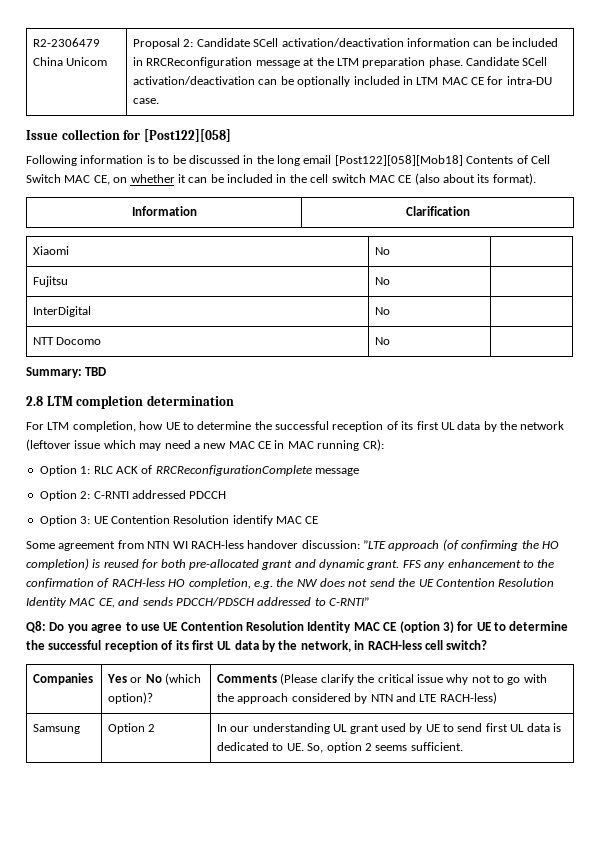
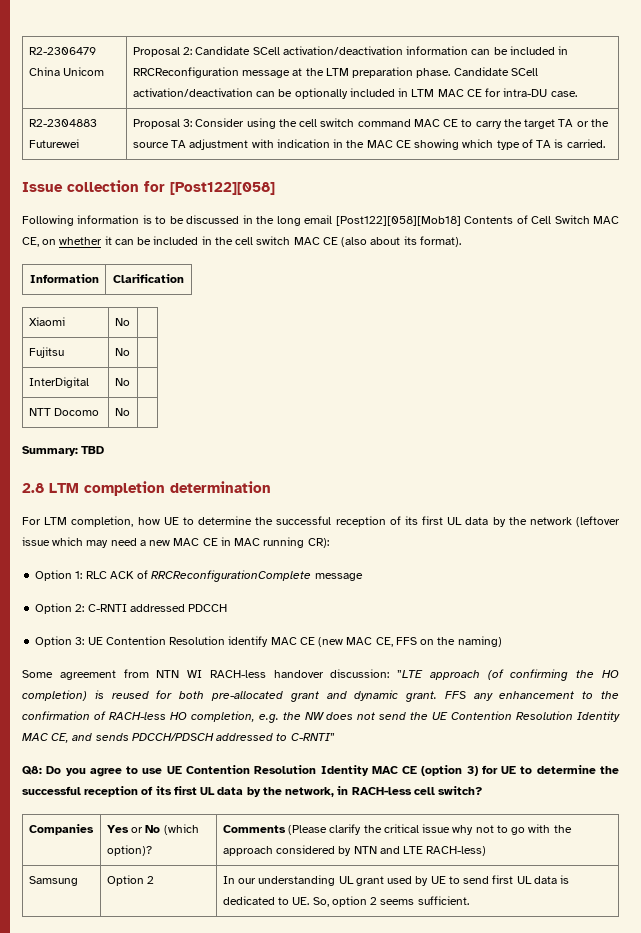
+ R2-2304883 Futurewei | Proposal 3: Consider using the cell switch command MAC CE to carry the target TA or the source TA adjustment with indication in the MAC CE showing which type of TA is carried.
- Option 3: UE Contention Resolution identify MAC CE
+ Option 3: UE Contention Resolution identify MAC CE (new MAC CE, FFS on the naming)

